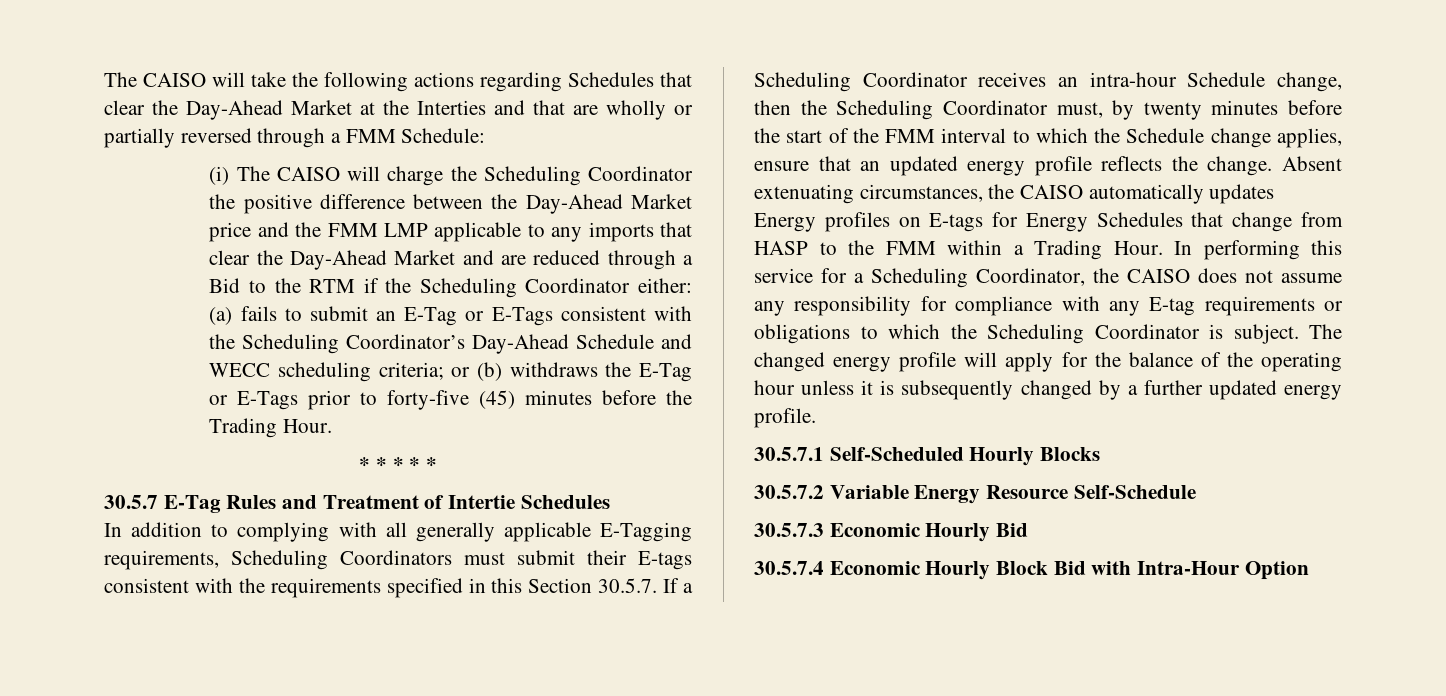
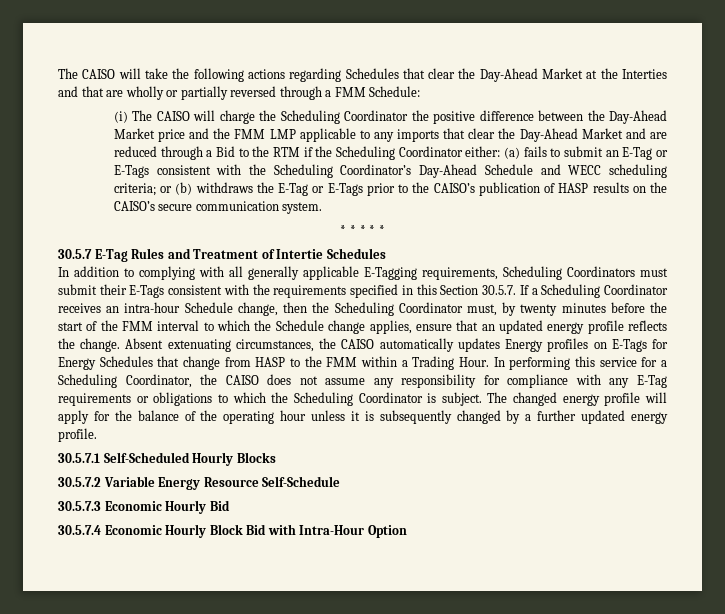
- or (b) withdraws the E-Tag or E-Tags prior to forty-five (45) minutes before the Trading Hour.
+ or (b) withdraws the E-Tag or E-Tags prior to the CAISO’s publication of HASP results on the CAISO’s secure communication system.
- In addition to complying with all generally applicable E-Tagging requirements, Scheduling Coordinators must submit their E-tags consistent with the requirements specified in this Section 30.5.7. If a Scheduling Coordinator receives an intra-hour Schedule change, then the Scheduling Coordinator must, by twenty minutes before the start of the FMM interval to which the Schedule change applies, ensure that an updated energy profile reflects the change.
+ In addition to complying with all generally applicable E-Tagging requirements, Scheduling Coordinators must submit their E-Tags consistent with the requirements specified in this Section 30.5.7. If a Scheduling Coordinator receives an intra-hour Schedule change, then the Scheduling Coordinator must, by twenty minutes before the start of the FMM interval to which the Schedule change applies, ensure that an updated energy profile reflects the change.
- Absent extenuating circumstances, the CAISO automatically updates Energy profiles on E-tags for Energy Schedules that change from HASP to the FMM within a Trading Hour.
+ Absent extenuating circumstances, the CAISO automatically updates Energy profiles on E-Tags for Energy Schedules that change from HASP to the FMM within a Trading Hour.
- In performing this service for a Scheduling Coordinator, the CAISO does not assume any responsibility for compliance with any E-tag requirements or obligations to which the Scheduling Coordinator is subject.
+ In performing this service for a Scheduling Coordinator, the CAISO does not assume any responsibility for compliance with any E-Tag requirements or obligations to which the Scheduling Coordinator is subject.

